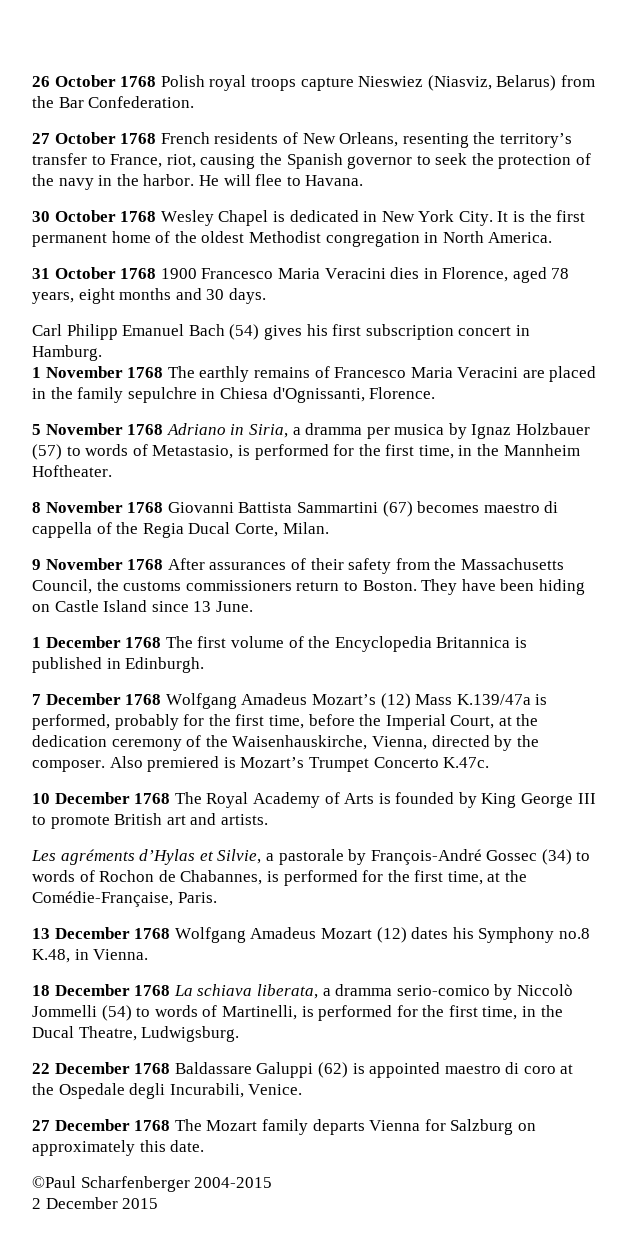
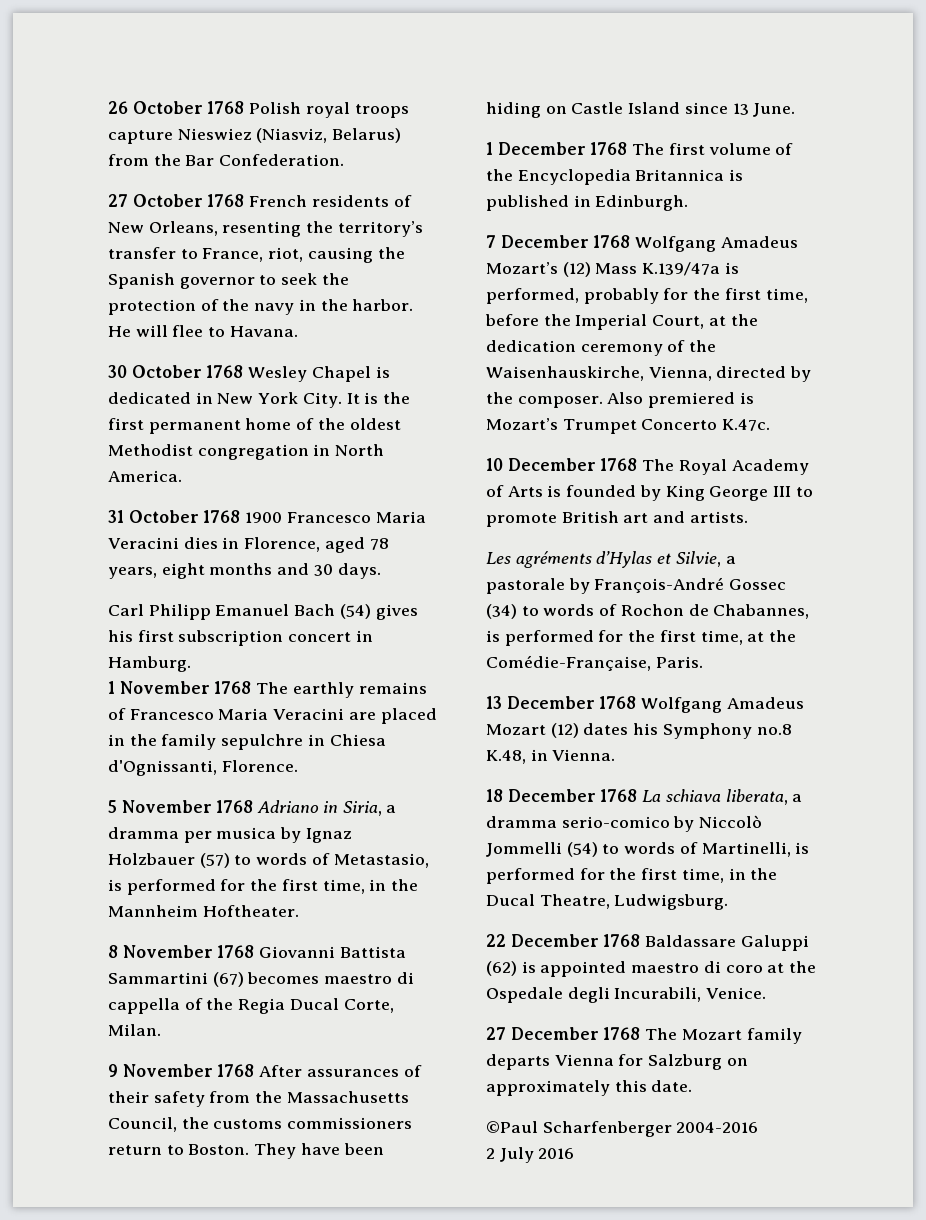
- ©Paul Scharfenberger 2004-2015
+ ©Paul Scharfenberger 2004-2016
- 2 December 2015
+ 2 July 2016

